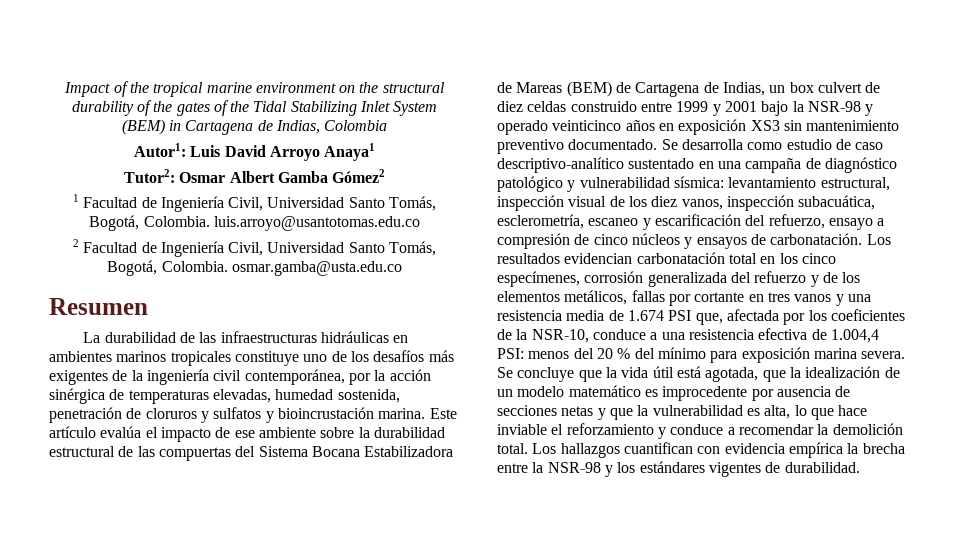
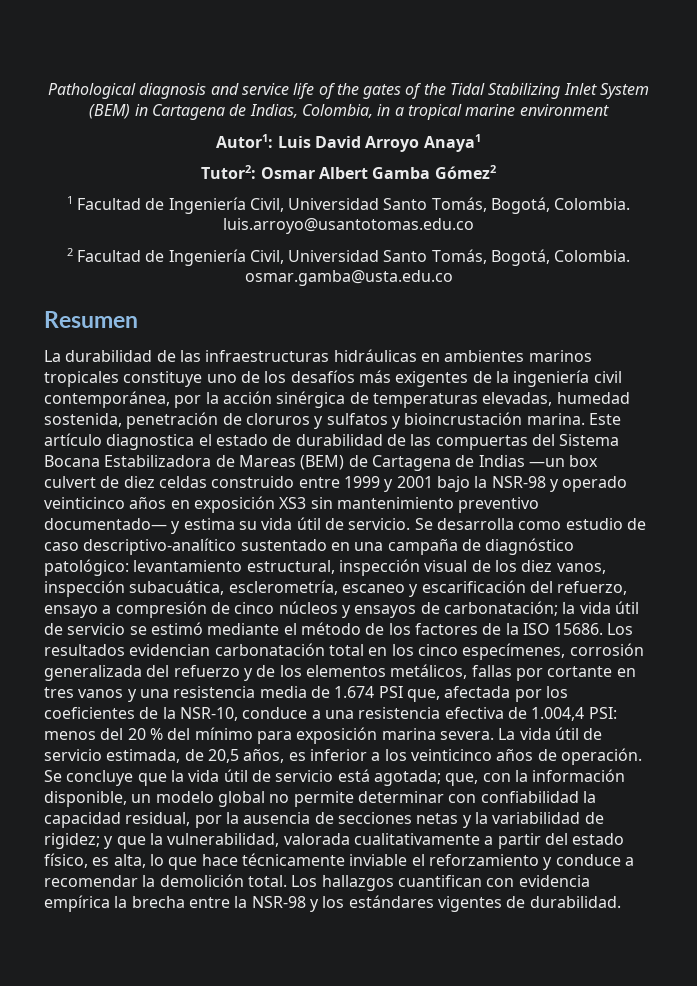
- Impact of the tropical marine environment on the structural durability of the gates of the Tidal Stabilizing Inlet System (BEM) in Cartagena de Indias, Colombia
+ Pathological diagnosis and service life of the gates of the Tidal Stabilizing Inlet System (BEM) in Cartagena de Indias, Colombia, in a tropical marine environment
- Este artículo evalúa el impacto de ese ambiente sobre la durabilidad estructural de las compuertas del Sistema Bocana Estabilizadora de Mareas (BEM) de Cartagena de Indias, un box culvert de diez celdas construido entre 1999 y 2001 bajo la NSR-98 y operado veinticinco años en exposición XS3 sin mantenimiento preventivo documentado.
+ Este artículo diagnostica el estado de durabilidad de las compuertas del Sistema Bocana Estabilizadora de Mareas (BEM) de Cartagena de Indias —un box culvert de diez celdas construido entre 1999 y 2001 bajo la NSR-98 y operado veinticinco años en exposición XS3 sin mantenimiento preventivo documentado— y estima su vida útil de servicio.
- Se desarrolla como estudio de caso descriptivo-analítico sustentado en una campaña de diagnóstico patológico y vulnerabilidad sísmica: levantamiento estructural, inspección visual de los diez vanos, inspección subacuática, esclerometría, escaneo y escarificación del refuerzo, ensayo a compresión de cinco núcleos y ensayos de carbonatación.
+ Se desarrolla como estudio de caso descriptivo-analítico sustentado en una campaña de diagnóstico patológico: levantamiento estructural, inspección visual de los diez vanos, inspección subacuática, esclerometría, escaneo y escarificación del refuerzo, ensayo a compresión de cinco núcleos y ensayos de carbonatación; la vida útil de servicio se estimó mediante el método de los factores de la ISO 15686.
+ La vida útil de servicio estimada, de 20,5 años, es inferior a los veinticinco años de operación.
- Se concluye que la vida útil está agotada, que la idealización de un modelo matemático es improcedente por ausencia de secciones netas y que la vulnerabilidad es alta, lo que hace inviable el reforzamiento y conduce a recomendar la demolición total.
+ Se concluye que la vida útil de servicio está agotada; que, con la información disponible, un modelo global no permite determinar con confiabilidad la capacidad residual, por la ausencia de secciones netas y la variabilidad de rigidez; y que la vulnerabilidad, valorada cualitativamente a partir del estado físico, es alta, lo que hace técnicamente inviable el reforzamiento y conduce a recomendar la demolición total.

